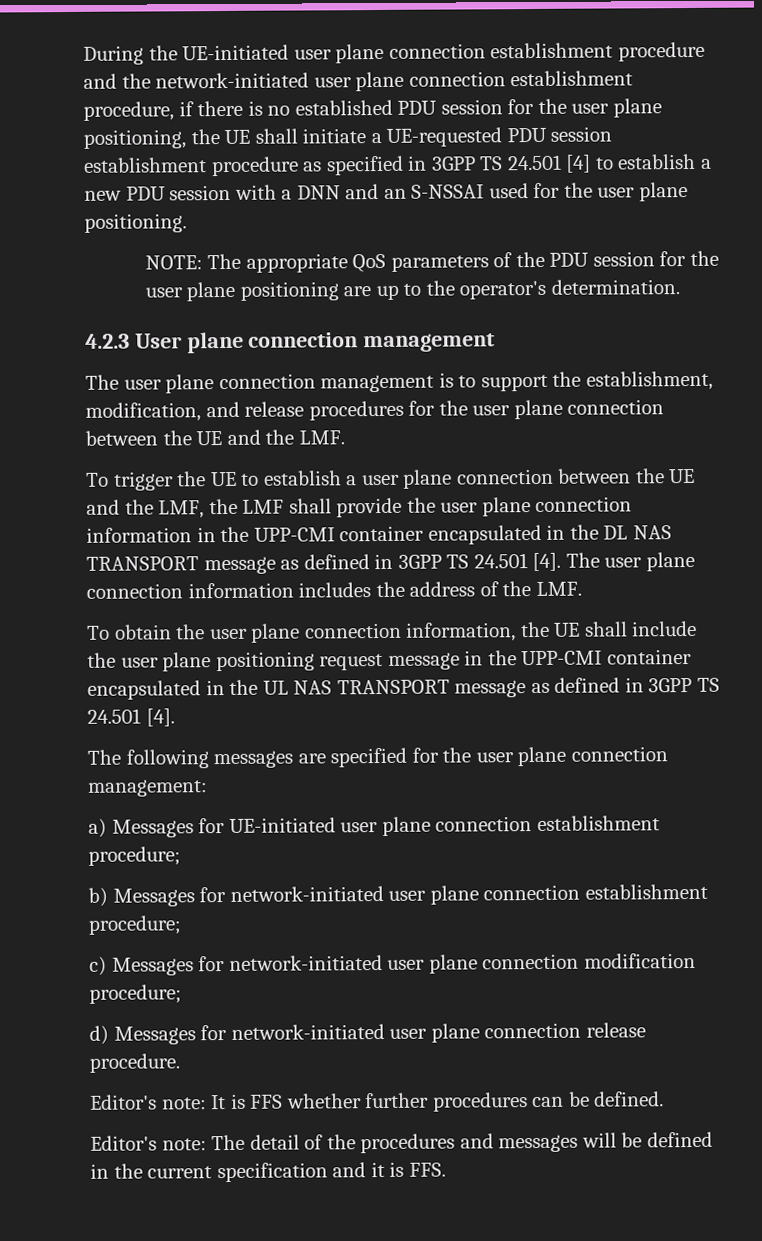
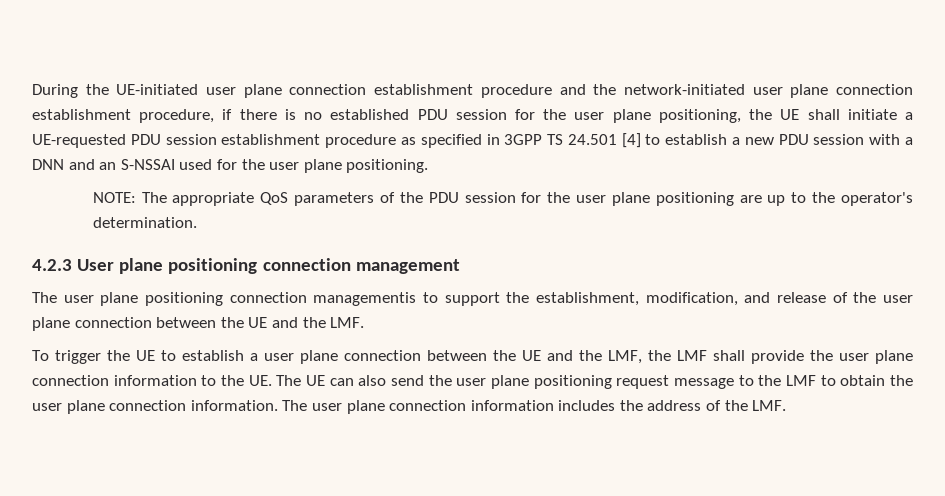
- 4.2.3 User plane connection management
+ 4.2.3 User plane positioning connection management
- The user plane connection management is to support the establishment, modification, and release procedures for the user plane connection between the UE and the LMF.
+ The user plane positioning connection managementis to support the establishment, modification, and release of the user plane connection between the UE and the LMF.
- To trigger the UE to establish a user plane connection between the UE and the LMF, the LMF shall provide the user plane connection information in the UPP-CMI container encapsulated in the DL NAS TRANSPORT message as defined in 3GPP TS 24.501 [4].
+ To trigger the UE to establish a user plane connection between the UE and the LMF, the LMF shall provide the user plane connection information to the UE. The UE can also send the user plane positioning request message to the LMF to obtain the user plane connection information.
- To obtain the user plane connection information, the UE shall include the user plane positioning request message in the UPP-CMI container encapsulated in the UL NAS TRANSPORT message as defined in 3GPP TS 24.501 [4].
- The following messages are specified for the user plane connection management:
- a) Messages for UE-initiated user plane connection establishment procedure;
- b) Messages for network-initiated user plane connection establishment procedure;
- c) Messages for network-initiated user plane connection modification procedure;
- d) Messages for network-initiated user plane connection release procedure.
- Editor's note: It is FFS whether further procedures can be defined.
- Editor's note: The detail of the procedures and messages will be defined in the current specification and it is FFS.

